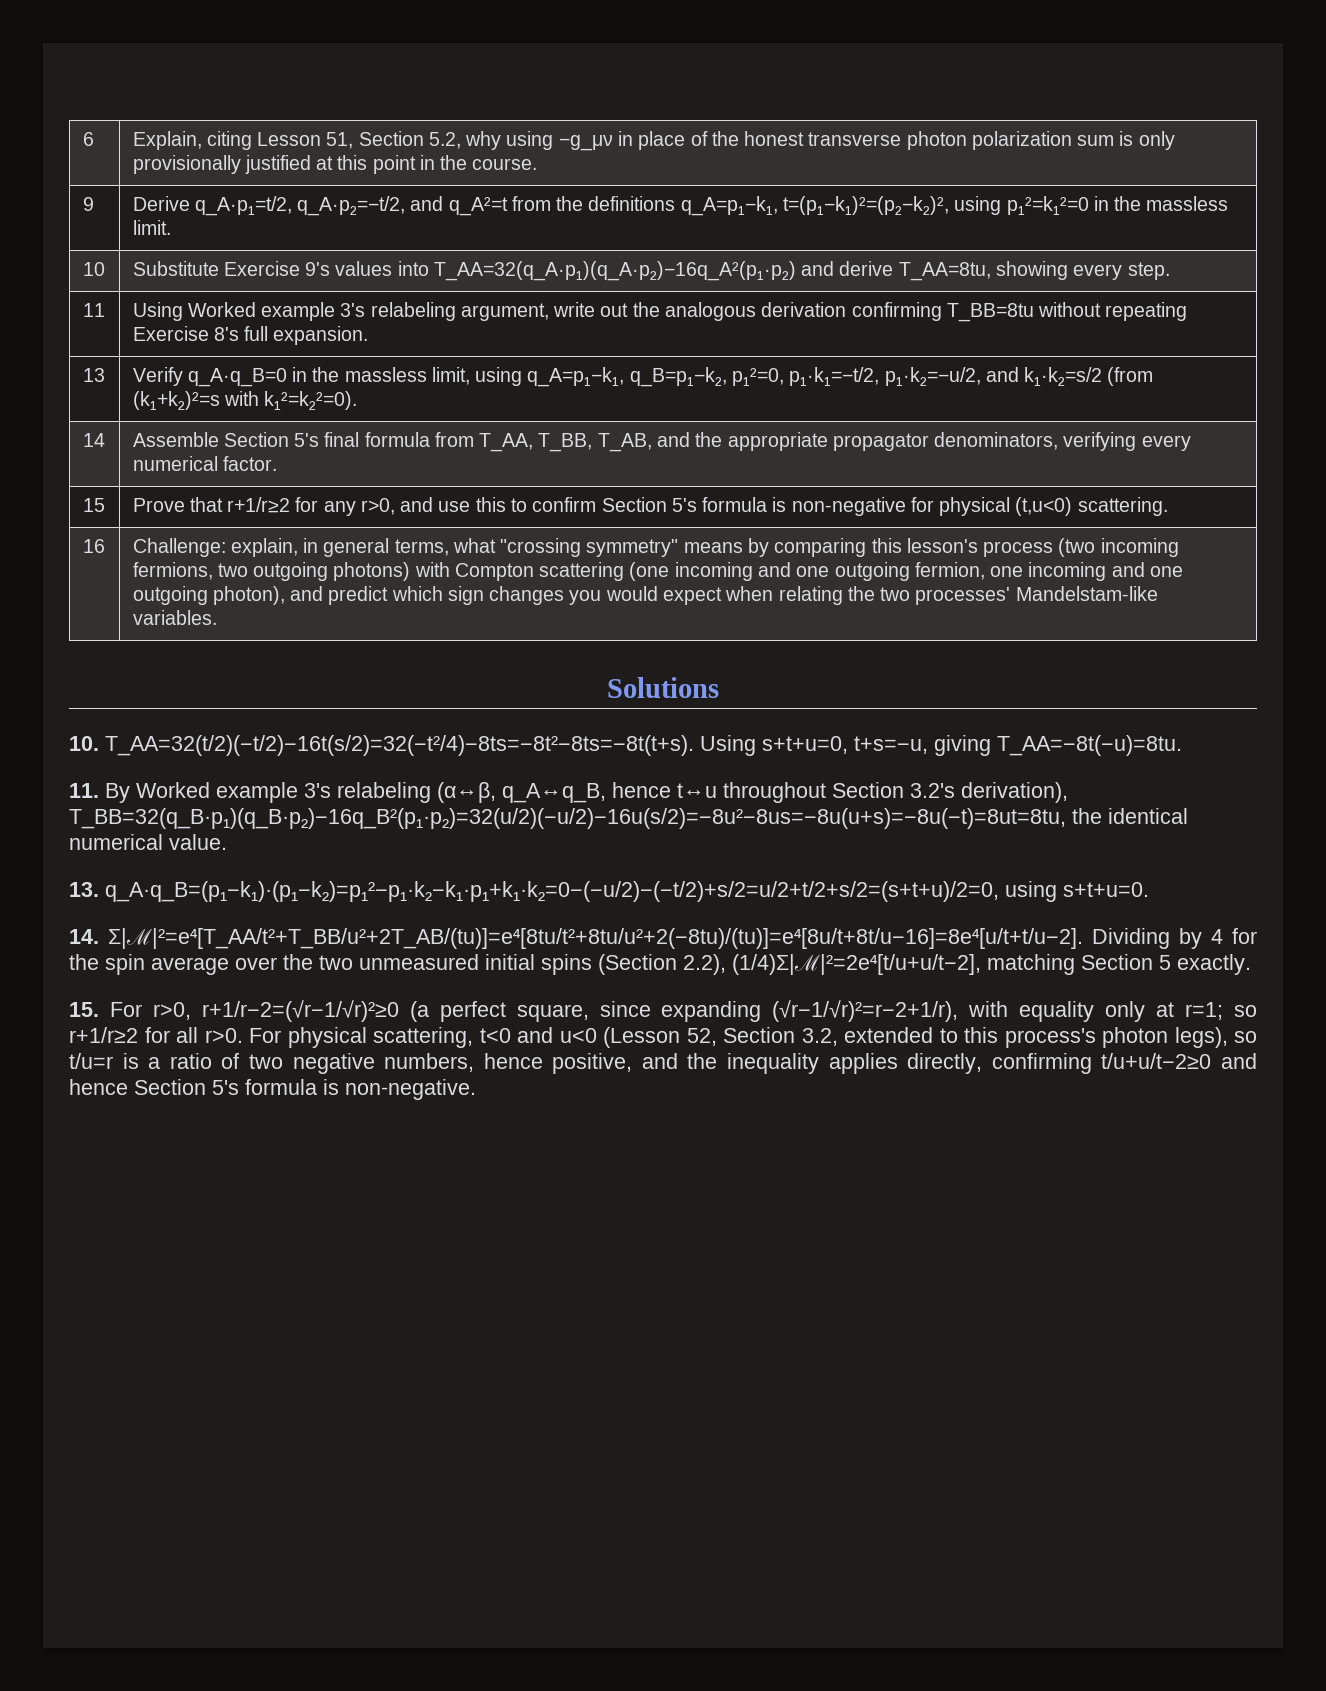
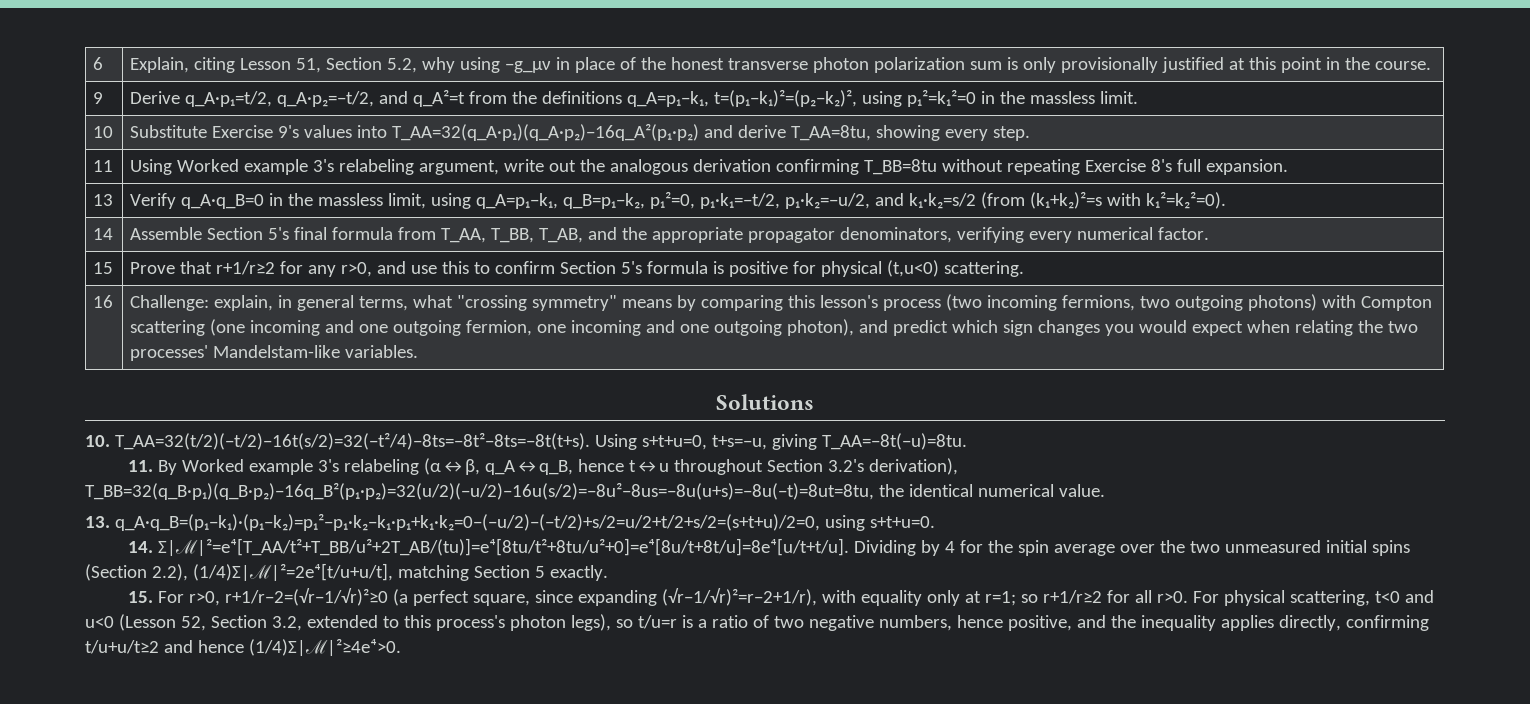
- 15 | Prove that r+1/r≥2 for any r>0, and use this to confirm Section 5's formula is non-negative for physical (t,u<0) scattering.
+ 15 | Prove that r+1/r≥2 for any r>0, and use this to confirm Section 5's formula is positive for physical (t,u<0) scattering.
- 14. Σ|ℳ|²=e⁴[T_AA/t²+T_BB/u²+2T_AB/(tu)]=e⁴[8tu/t²+8tu/u²+2(−8tu)/(tu)]=e⁴[8u/t+8t/u−16]=8e⁴[u/t+t/u−2].
+ 14. Σ|ℳ|²=e⁴[T_AA/t²+T_BB/u²+2T_AB/(tu)]=e⁴[8tu/t²+8tu/u²+0]=e⁴[8u/t+8t/u]=8e⁴[u/t+t/u].
- Dividing by 4 for the spin average over the two unmeasured initial spins (Section 2.2), (1/4)Σ|ℳ|²=2e⁴[t/u+u/t−2], matching Section 5 exactly.
+ Dividing by 4 for the spin average over the two unmeasured initial spins (Section 2.2), (1/4)Σ|ℳ|²=2e⁴[t/u+u/t], matching Section 5 exactly.
- For physical scattering, t<0 and u<0 (Lesson 52, Section 3.2, extended to this process's photon legs), so t/u=r is a ratio of two negative numbers, hence positive, and the inequality applies directly, confirming t/u+u/t−2≥0 and hence Section 5's formula is non-negative.
+ For physical scattering, t<0 and u<0 (Lesson 52, Section 3.2, extended to this process's photon legs), so t/u=r is a ratio of two negative numbers, hence positive, and the inequality applies directly, confirming t/u+u/t≥2 and hence (1/4)Σ|ℳ|²≥4e⁴>0.

